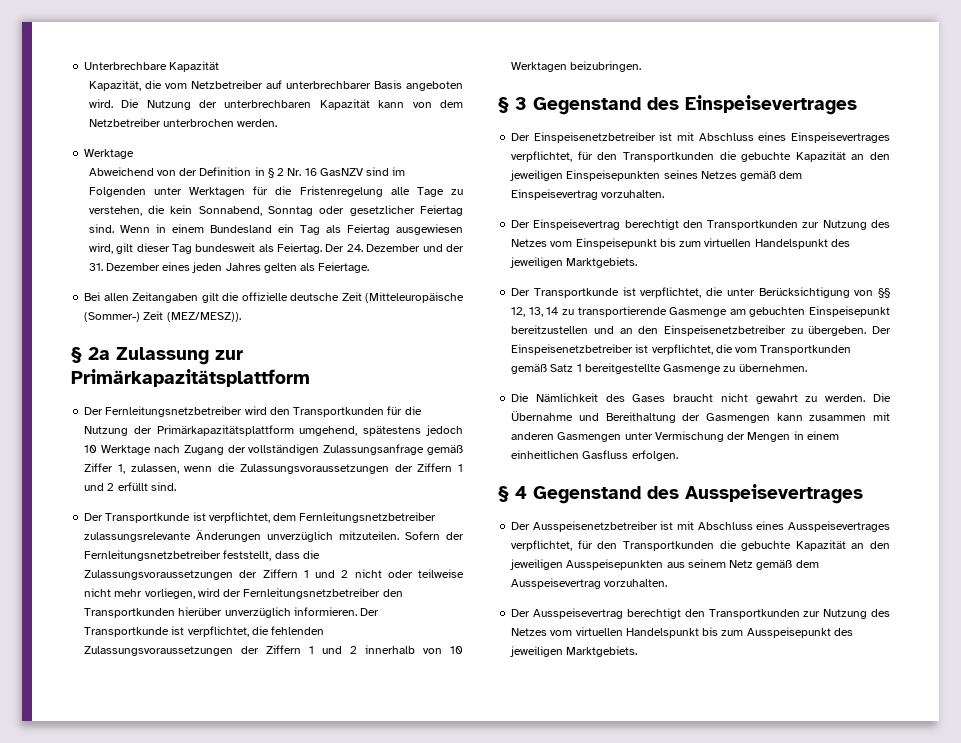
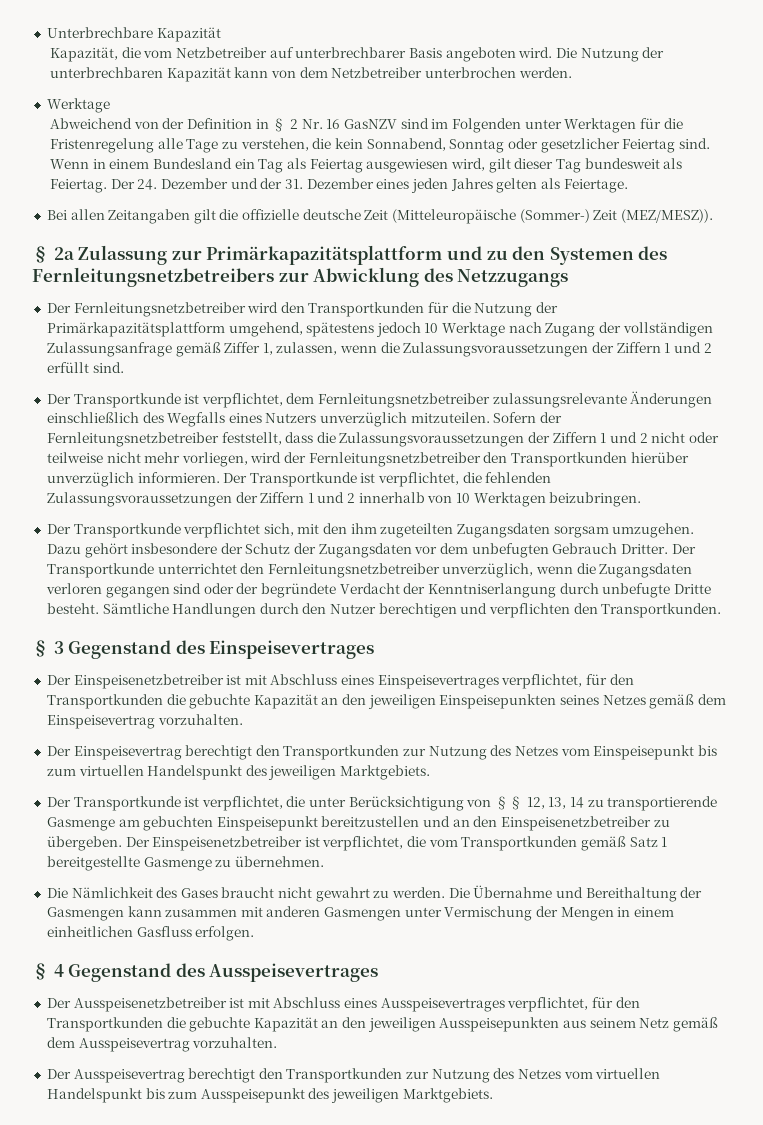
- § 2a Zulassung zur Primärkapazitätsplattform
+ § 2a Zulassung zur Primärkapazitätsplattform und zu den Systemen des Fernleitungsnetzbetreibers zur Abwicklung des Netzzugangs
- Der Transportkunde ist verpflichtet, dem Fernleitungsnetzbetreiber zulassungsrelevante Änderungen unverzüglich mitzuteilen.
+ Der Transportkunde ist verpflichtet, dem Fernleitungsnetzbetreiber zulassungsrelevante Änderungen einschließlich des Wegfalls eines Nutzers unverzüglich mitzuteilen.
+ Der Transportkunde verpflichtet sich, mit den ihm zugeteilten Zugangsdaten sorgsam umzugehen. Dazu gehört insbesondere der Schutz der Zugangsdaten vor dem unbefugten Gebrauch Dritter. Der Transportkunde unterrichtet den Fernleitungsnetzbetreiber unverzüglich, wenn die Zugangsdaten verloren gegangen sind oder der begründete Verdacht der Kenntniserlangung durch unbefugte Dritte besteht. Sämtliche Handlungen durch den Nutzer berechtigen und verpflichten den Transportkunden.

